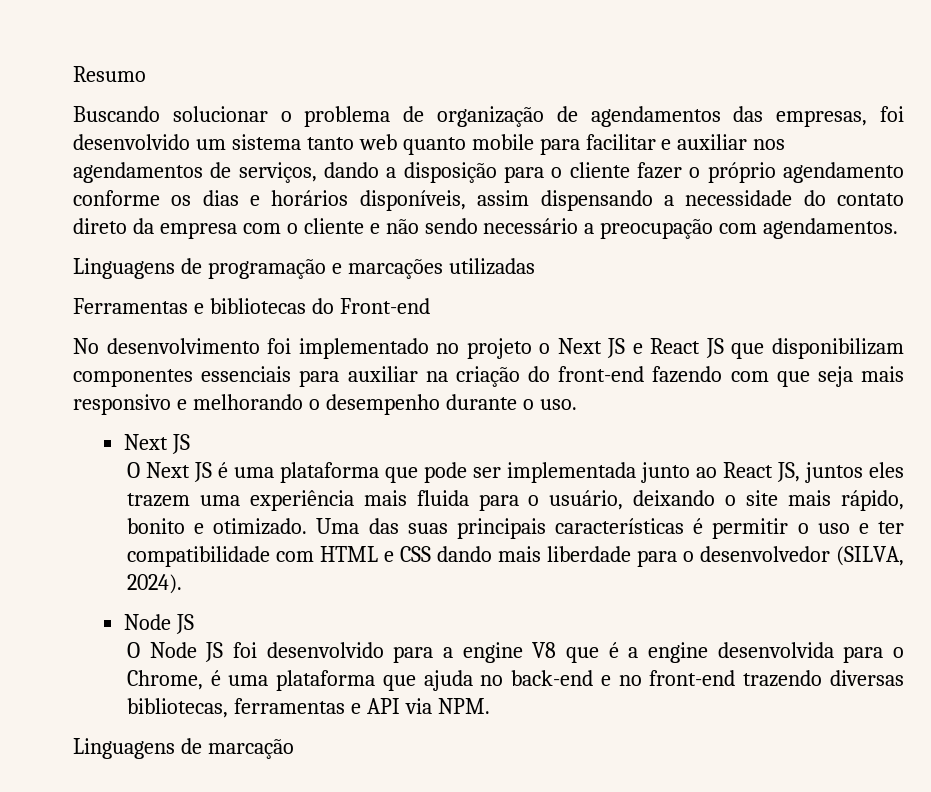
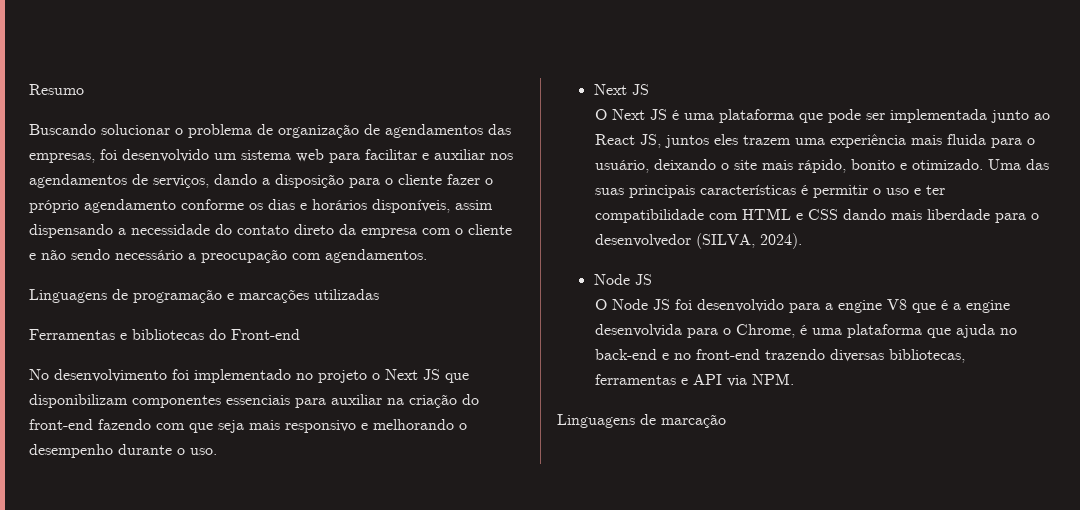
- Buscando solucionar o problema de organização de agendamentos das empresas, foi desenvolvido um sistema tanto web quanto mobile para facilitar e auxiliar nos agendamentos de serviços, dando a disposição para o cliente fazer o próprio agendamento conforme os dias e horários disponíveis, assim dispensando a necessidade do contato direto da empresa com o cliente e não sendo necessário a preocupação com agendamentos.
+ Buscando solucionar o problema de organização de agendamentos das empresas, foi desenvolvido um sistema web para facilitar e auxiliar nos agendamentos de serviços, dando a disposição para o cliente fazer o próprio agendamento conforme os dias e horários disponíveis, assim dispensando a necessidade do contato direto da empresa com o cliente e não sendo necessário a preocupação com agendamentos.
- No desenvolvimento foi implementado no projeto o Next JS e React JS que disponibilizam componentes essenciais para auxiliar na criação do front-end fazendo com que seja mais responsivo e melhorando o desempenho durante o uso.
+ No desenvolvimento foi implementado no projeto o Next JS que disponibilizam componentes essenciais para auxiliar na criação do front-end fazendo com que seja mais responsivo e melhorando o desempenho durante o uso.

